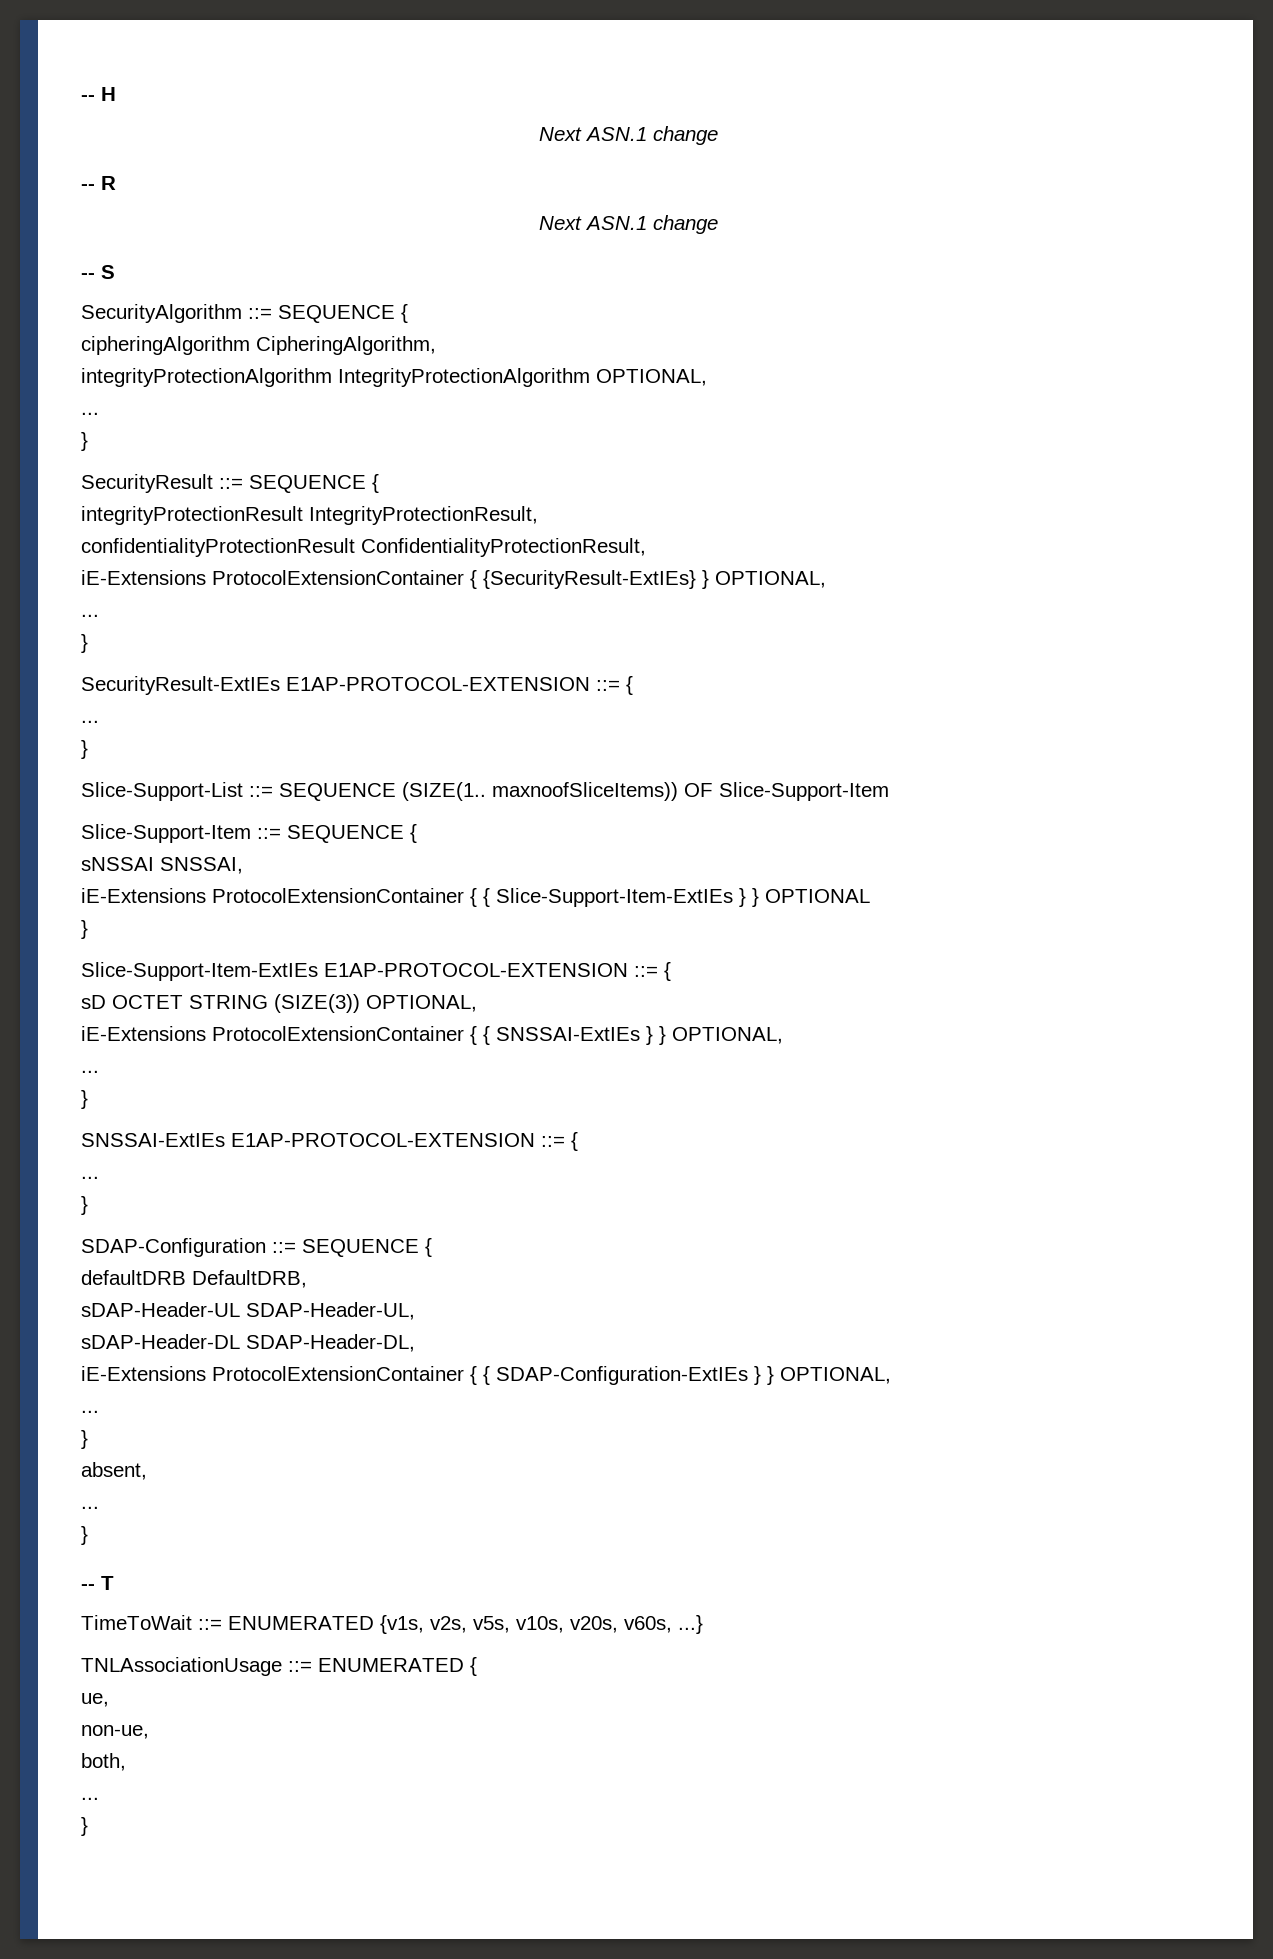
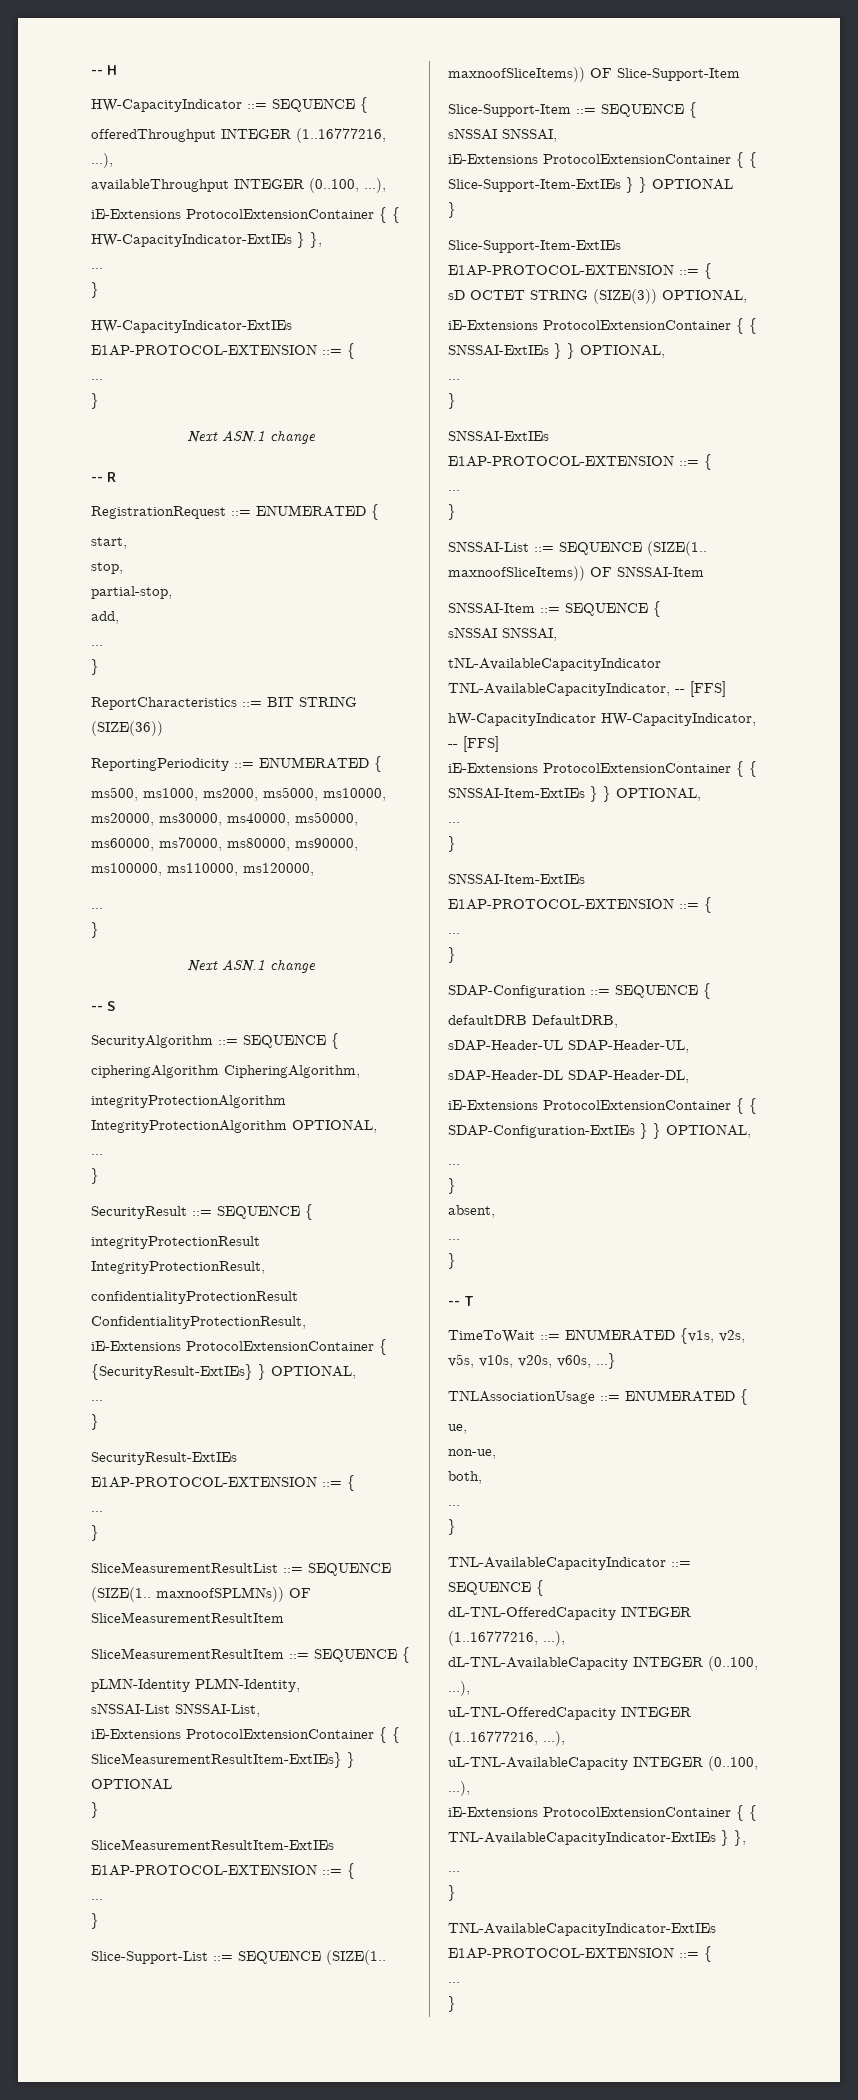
+ HW-CapacityIndicator ::= SEQUENCE {
+ offeredThroughput INTEGER (1..16777216, ...),
+ availableThroughput INTEGER (0..100, ...),
+ iE-Extensions ProtocolExtensionContainer { { HW-CapacityIndicator-ExtIEs } },
+ ...
+ }
+ HW-CapacityIndicator-ExtIEs E1AP-PROTOCOL-EXTENSION ::= {
+ ...
+ }
+ RegistrationRequest ::= ENUMERATED {
+ start,
+ stop,
+ partial-stop,
+ add,
+ ...
+ }
+ ReportCharacteristics ::= BIT STRING (SIZE(36))
+ ReportingPeriodicity ::= ENUMERATED {
+ ms500, ms1000, ms2000, ms5000, ms10000, ms20000, ms30000, ms40000, ms50000, ms60000, ms70000, ms80000, ms90000, ms100000, ms110000, ms120000,
+ ...
+ }
+ SliceMeasurementResultList ::= SEQUENCE (SIZE(1.. maxnoofSPLMNs)) OF SliceMeasurementResultItem
+ SliceMeasurementResultItem ::= SEQUENCE {
+ pLMN-Identity PLMN-Identity,
+ sNSSAI-List SNSSAI-List,
+ iE-Extensions ProtocolExtensionContainer { { SliceMeasurementResultItem-ExtIEs} } OPTIONAL
+ }
+ SliceMeasurementResultItem-ExtIEs E1AP-PROTOCOL-EXTENSION ::= {
+ ...
+ }
+ SNSSAI-List ::= SEQUENCE (SIZE(1.. maxnoofSliceItems)) OF SNSSAI-Item
+ SNSSAI-Item ::= SEQUENCE {
+ sNSSAI SNSSAI,
+ tNL-AvailableCapacityIndicator TNL-AvailableCapacityIndicator, -- [FFS]
+ hW-CapacityIndicator HW-CapacityIndicator, -- [FFS]
+ iE-Extensions ProtocolExtensionContainer { { SNSSAI-Item-ExtIEs } } OPTIONAL,
+ ...
+ }
+ SNSSAI-Item-ExtIEs E1AP-PROTOCOL-EXTENSION ::= {
+ ...
+ }
+ TNL-AvailableCapacityIndicator ::= SEQUENCE {
+ dL-TNL-OfferedCapacity INTEGER (1..16777216, ...),
+ dL-TNL-AvailableCapacity INTEGER (0..100, ...),
+ uL-TNL-OfferedCapacity INTEGER (1..16777216, ...),
+ uL-TNL-AvailableCapacity INTEGER (0..100, ...),
+ iE-Extensions ProtocolExtensionContainer { { TNL-AvailableCapacityIndicator-ExtIEs } },
+ ...
+ }
+ TNL-AvailableCapacityIndicator-ExtIEs E1AP-PROTOCOL-EXTENSION ::= {
+ ...
+ }

